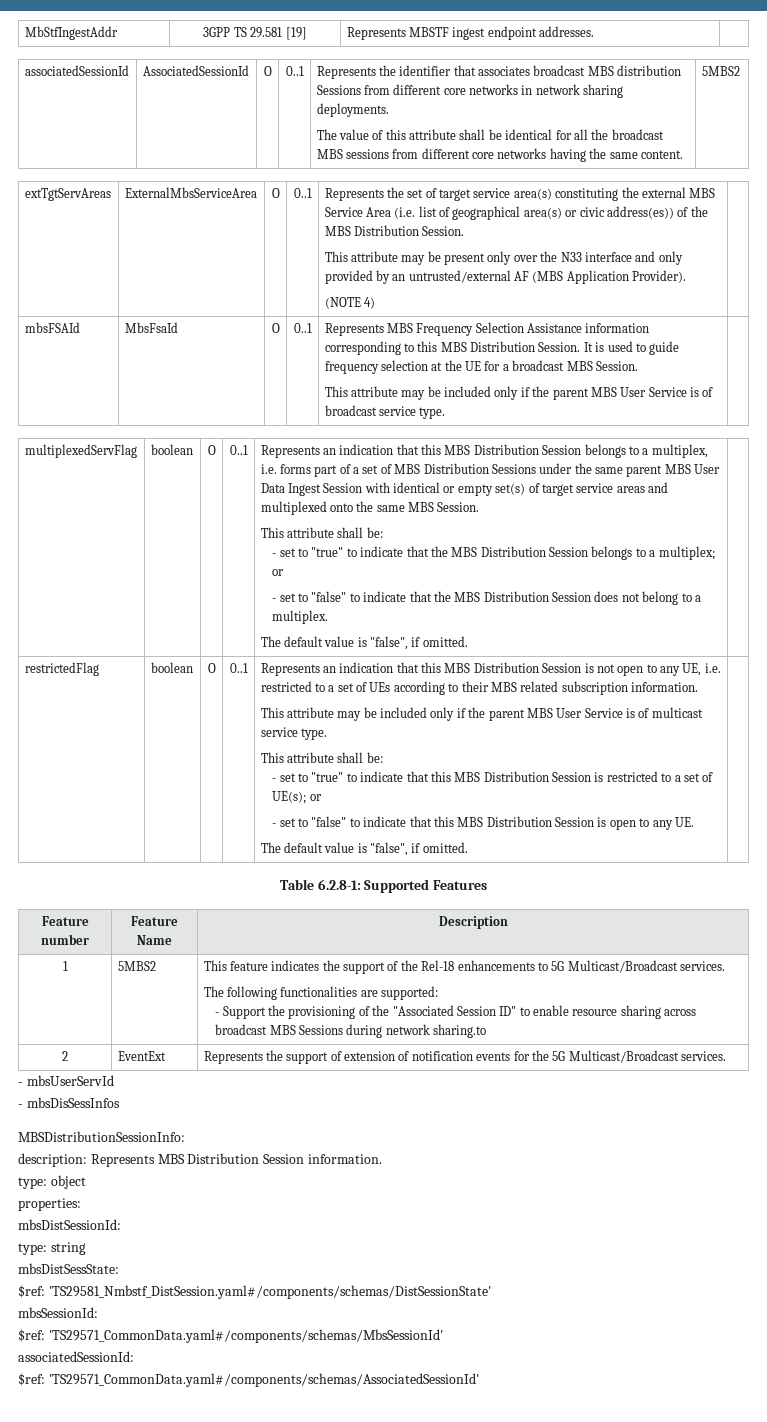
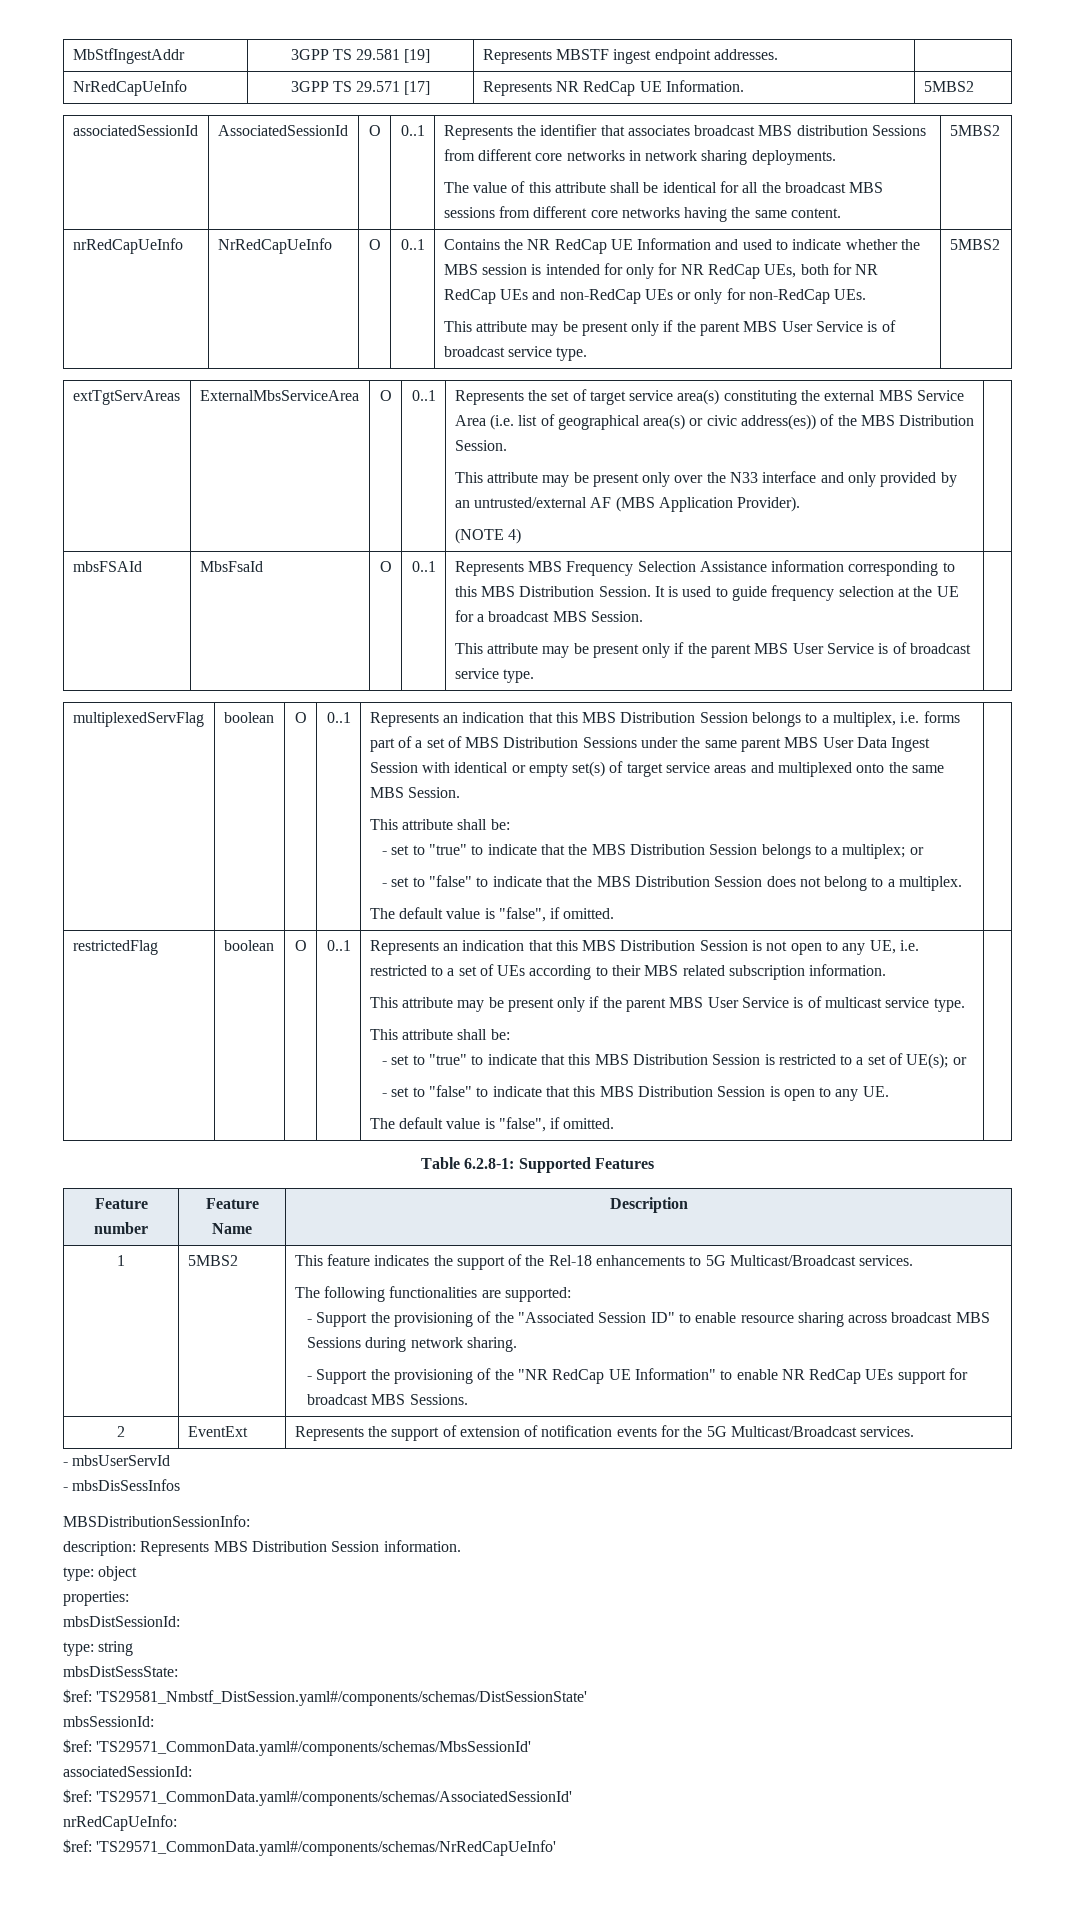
+ NrRedCapUeInfo | 3GPP TS 29.571 [17] | Represents NR RedCap UE Information. | 5MBS2
+ nrRedCapUeInfo | NrRedCapUeInfo | O | 0..1 | Contains the NR RedCap UE Information and used to indicate whether the MBS session is intended for only for NR RedCap UEs, both for NR RedCap UEs and non-RedCap UEs or only for non-RedCap UEs.
+ This attribute may be present only if the parent MBS User Service is of broadcast service type. | 5MBS2
  It is used to guide frequency selection at the UE for a broadcast MBS Session.
- This attribute may be included only if the parent MBS User Service is of broadcast service type.
+ This attribute may be present only if the parent MBS User Service is of broadcast service type.
- This attribute may be included only if the parent MBS User Service is of multicast service type.
+ This attribute may be present only if the parent MBS User Service is of multicast service type.
- - Support the provisioning of the "Associated Session ID" to enable resource sharing across broadcast MBS Sessions during network sharing.to
+ - Support the provisioning of the "Associated Session ID" to enable resource sharing across broadcast MBS Sessions during network sharing.
+ - Support the provisioning of the "NR RedCap UE Information" to enable NR RedCap UEs support for broadcast MBS Sessions.
+ nrRedCapUeInfo:
+ $ref: 'TS29571_CommonData.yaml#/components/schemas/NrRedCapUeInfo'

